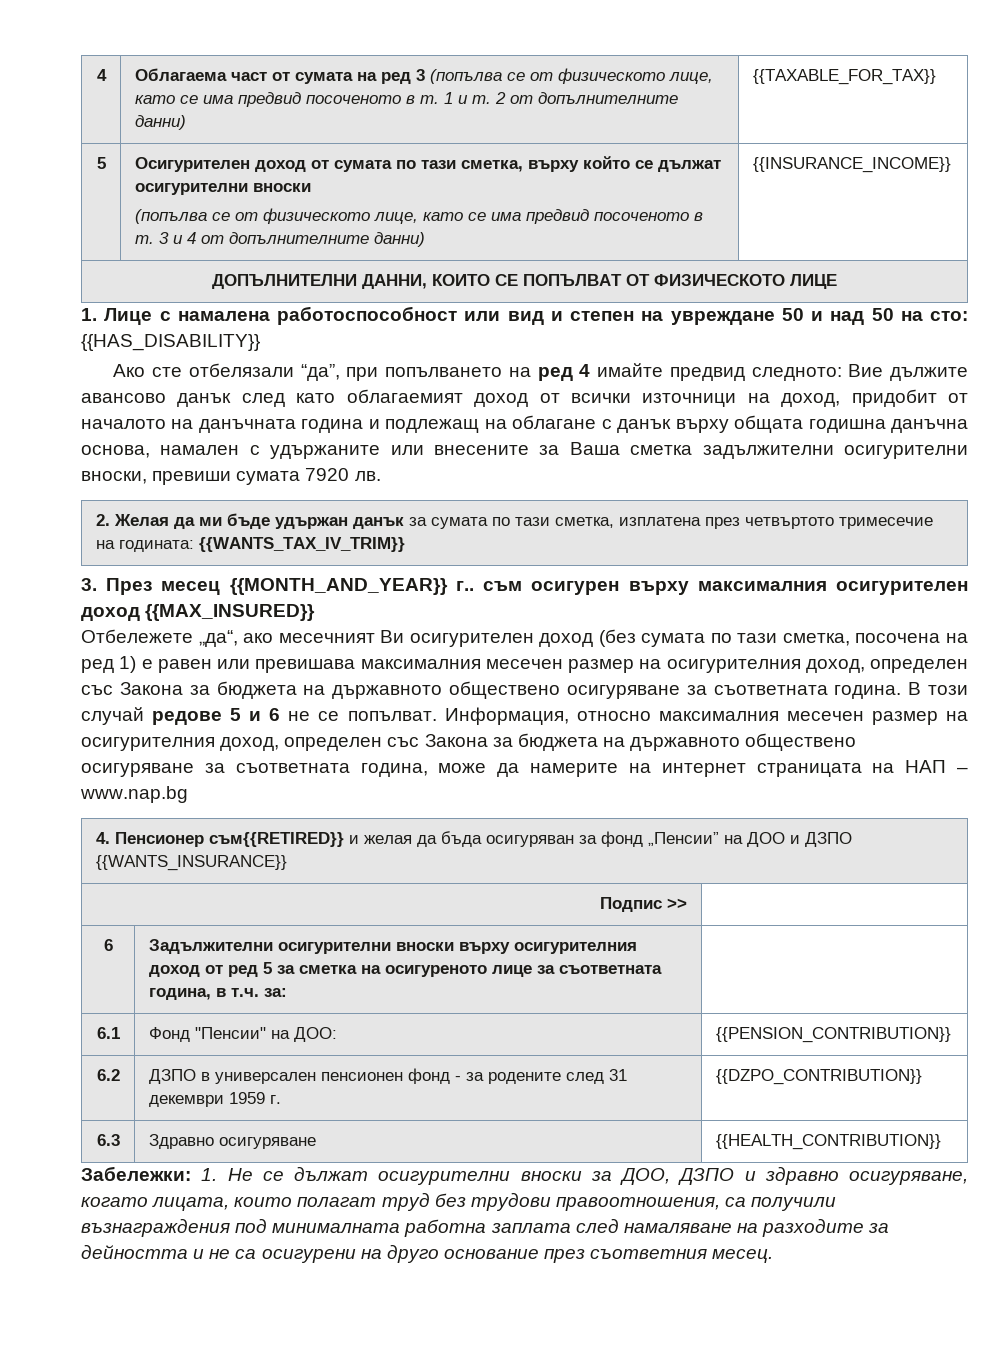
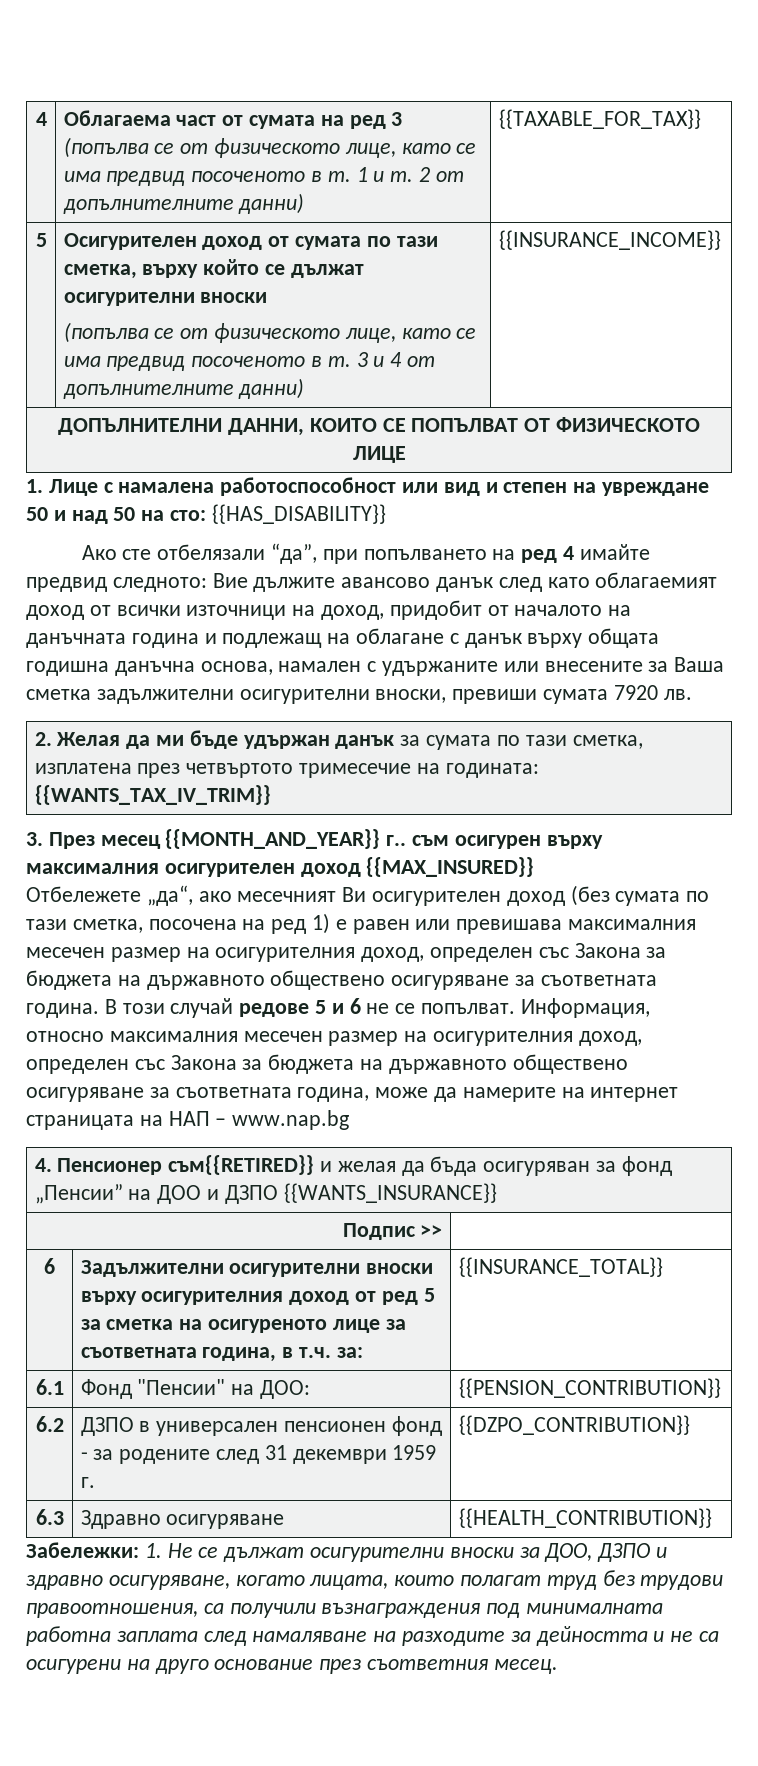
- 6 | Задължителни осигурителни вноски върху осигурителния доход от ред 5 за сметка на осигуреното лице за съответната година, в т.ч. за: |
+ 6 | Задължителни осигурителни вноски върху осигурителния доход от ред 5 за сметка на осигуреното лице за съответната година, в т.ч. за: | {{INSURANCE_TOTAL}}

